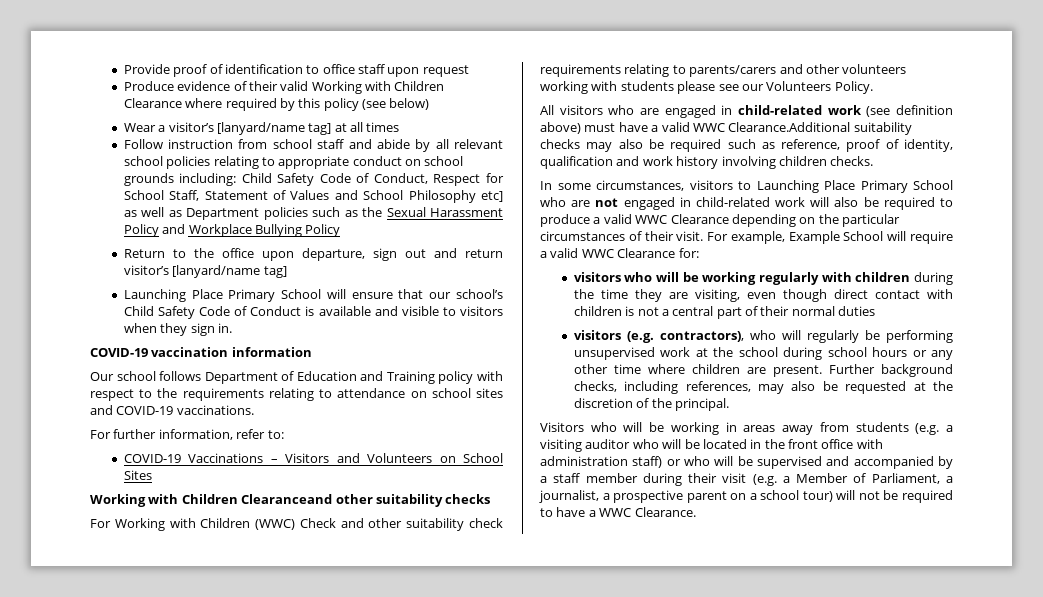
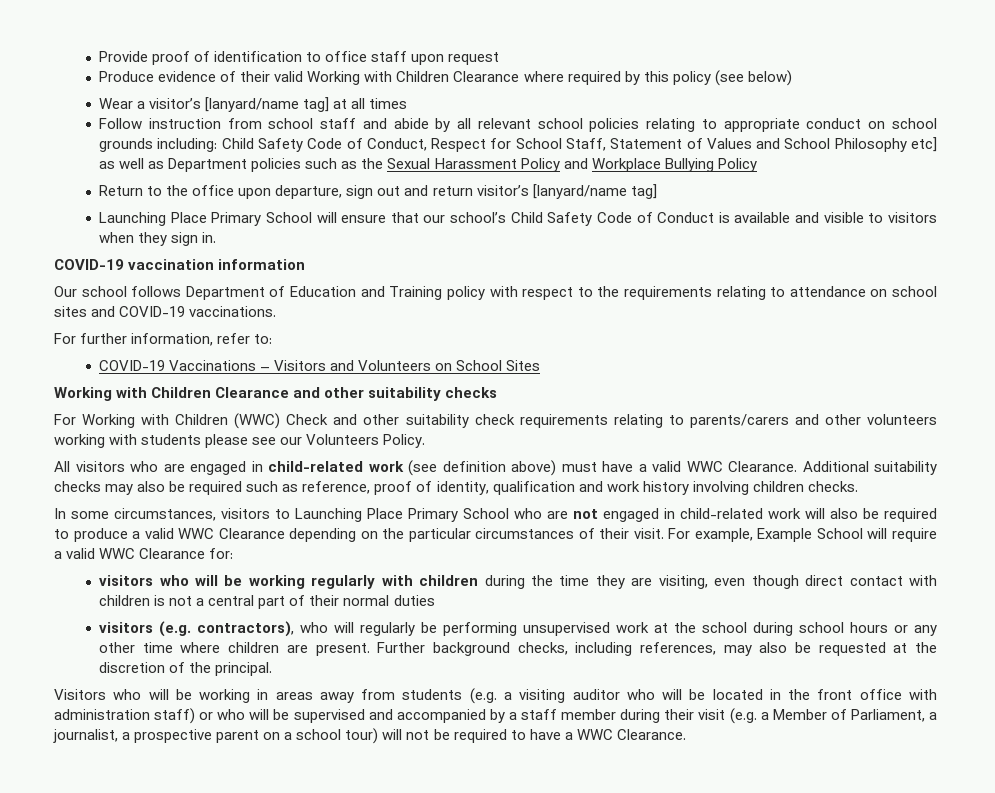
- Working with Children Clearanceand other suitability checks
+ Working with Children Clearance and other suitability checks
- All visitors who are engaged in child-related work (see definition above) must have a valid WWC Clearance.Additional suitability checks may also be required such as reference, proof of identity, qualification and work history involving children checks.
+ All visitors who are engaged in child-related work (see definition above) must have a valid WWC Clearance. Additional suitability checks may also be required such as reference, proof of identity, qualification and work history involving children checks.

